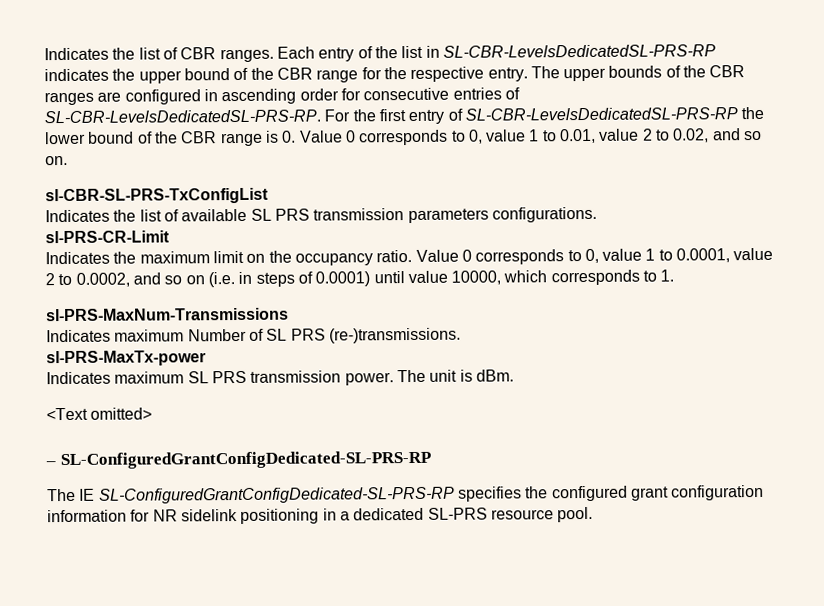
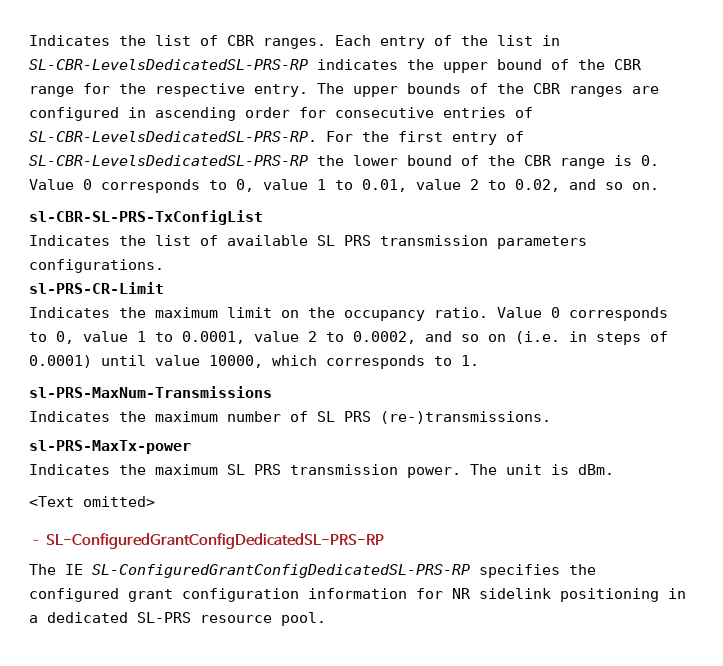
- Indicates maximum Number of SL PRS (re-)transmissions.
+ Indicates the maximum number of SL PRS (re-)transmissions.
- Indicates maximum SL PRS transmission power.
+ Indicates the maximum SL PRS transmission power.
- – SL-ConfiguredGrantConfigDedicated-SL-PRS-RP
+ – SL-ConfiguredGrantConfigDedicatedSL-PRS-RP
- The IE SL-ConfiguredGrantConfigDedicated-SL-PRS-RP specifies the configured grant configuration information for NR sidelink positioning in a dedicated SL-PRS resource pool.
+ The IE SL-ConfiguredGrantConfigDedicatedSL-PRS-RP specifies the configured grant configuration information for NR sidelink positioning in a dedicated SL-PRS resource pool.

